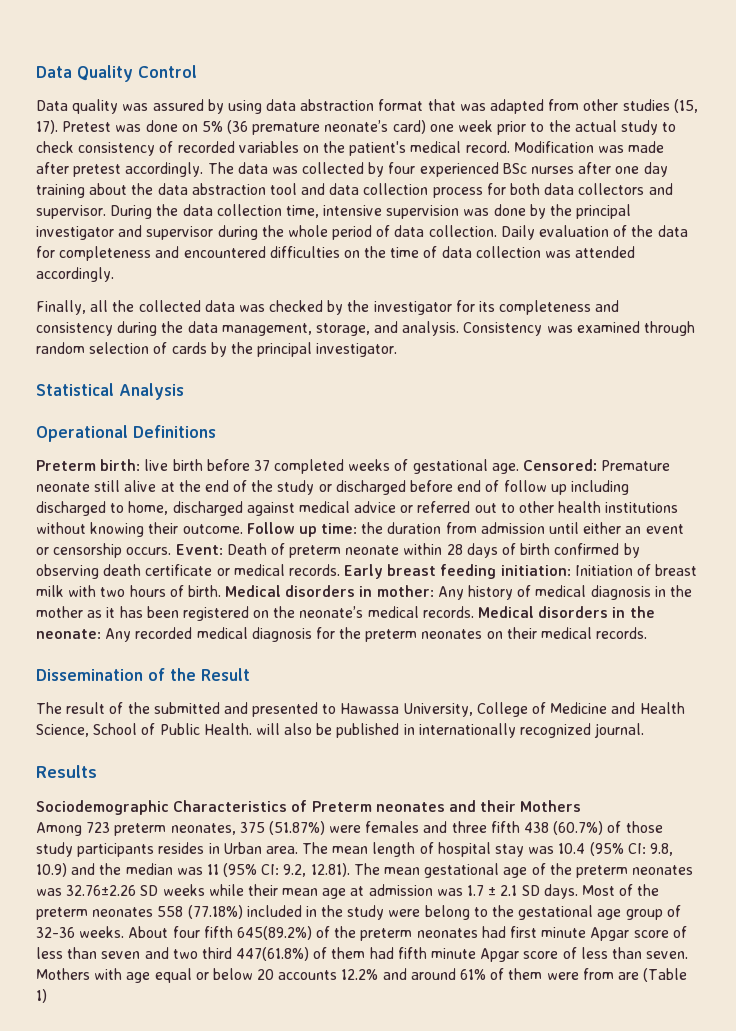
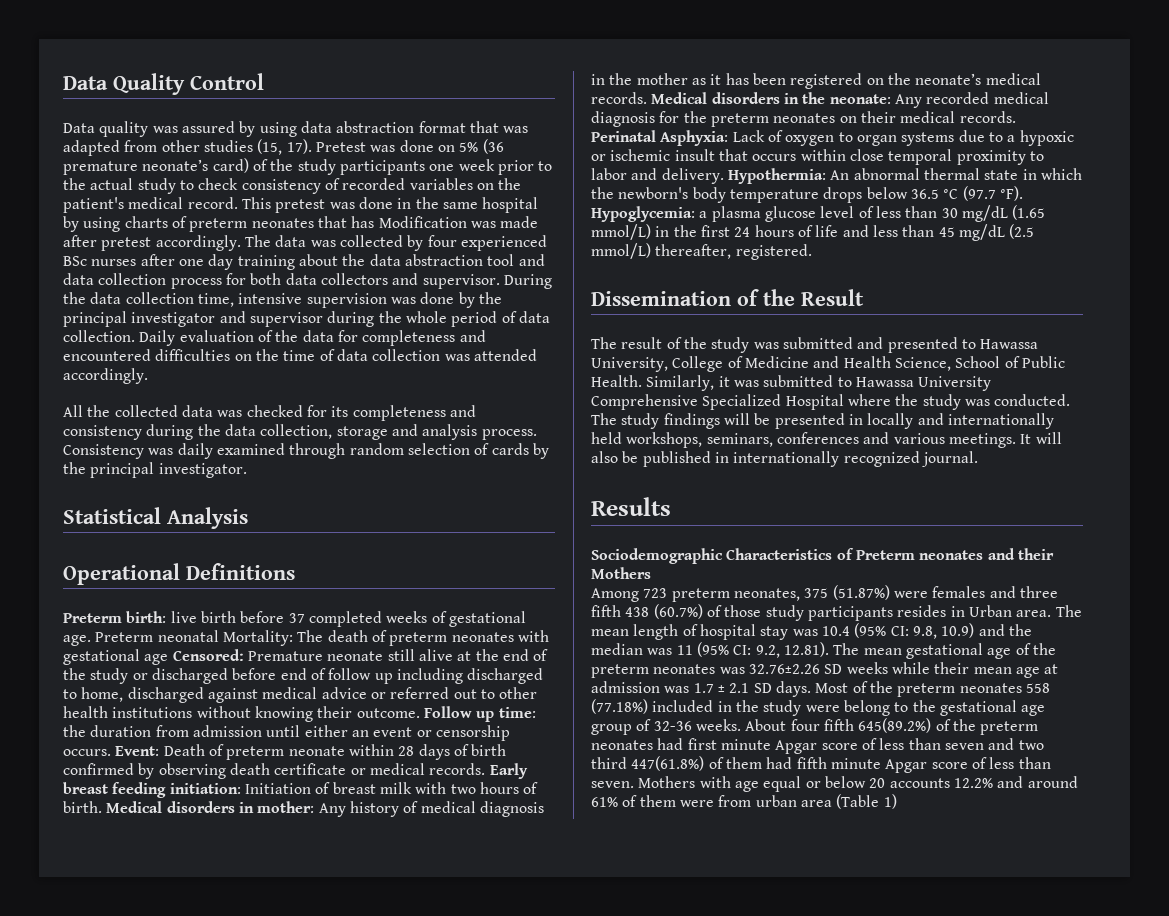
- Pretest was done on 5% (36 premature neonate’s card) one week prior to the actual study to check consistency of recorded variables on the patient's medical record.
+ Pretest was done on 5% (36 premature neonate’s card) of the study participants one week prior to the actual study to check consistency of recorded variables on the patient's medical record.
- Modification was made after pretest accordingly.
+ This pretest was done in the same hospital by using charts of preterm neonates that has Modification was made after pretest accordingly.
- Finally, all the collected data was checked by the investigator for its completeness and consistency during the data management, storage, and analysis.
+ All the collected data was checked for its completeness and consistency during the data collection, storage and analysis process.
- Consistency was examined through random selection of cards by the principal investigator.
+ Consistency was daily examined through random selection of cards by the principal investigator.
- Censored: Premature neonate still alive at the end of the study or discharged before end of follow up including discharged to home, discharged against medical advice or referred out to other health institutions without knowing their outcome.
+ Preterm neonatal Mortality: The death of preterm neonates with gestational age Censored: Premature neonate still alive at the end of the study or discharged before end of follow up including discharged to home, discharged against medical advice or referred out to other health institutions without knowing their outcome.
+ Perinatal Asphyxia: Lack of oxygen to organ systems due to a hypoxic or ischemic insult that occurs within close temporal proximity to labor and delivery. Hypothermia: An abnormal thermal state in which the newborn's body temperature drops below 36.5 °C (97.7 °F). Hypoglycemia: a plasma glucose level of less than 30 mg/dL (1.65 mmol/L) in the first 24 hours of life and less than 45 mg/dL (2.5 mmol/L) thereafter, registered.
- The result of the submitted and presented to Hawassa University, College of Medicine and Health Science, School of Public Health. will also be published in internationally recognized journal.
+ The result of the study was submitted and presented to Hawassa University, College of Medicine and Health Science, School of Public Health. Similarly, it was submitted to Hawassa University Comprehensive Specialized Hospital where the study was conducted. The study findings will be presented in locally and internationally held workshops, seminars, conferences and various meetings. It will also be published in internationally recognized journal.
- Mothers with age equal or below 20 accounts 12.2% and around 61% of them were from are (Table 1)
+ Mothers with age equal or below 20 accounts 12.2% and around 61% of them were from urban area (Table 1)

